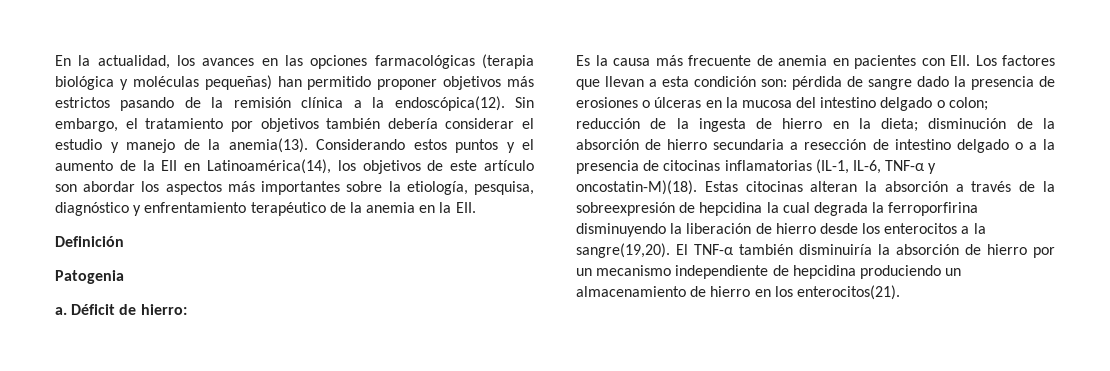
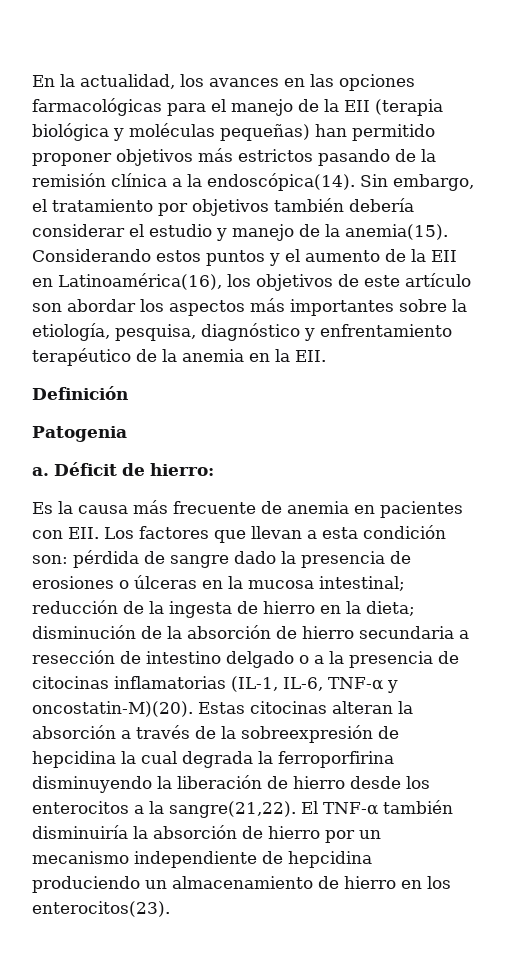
- En la actualidad, los avances en las opciones farmacológicas (terapia biológica y moléculas pequeñas) han permitido proponer objetivos más estrictos pasando de la remisión clínica a la endoscópica(12).
+ En la actualidad, los avances en las opciones farmacológicas para el manejo de la EII (terapia biológica y moléculas pequeñas) han permitido proponer objetivos más estrictos pasando de la remisión clínica a la endoscópica(14).
- Sin embargo, el tratamiento por objetivos también debería considerar el estudio y manejo de la anemia(13).
+ Sin embargo, el tratamiento por objetivos también debería considerar el estudio y manejo de la anemia(15).
- Considerando estos puntos y el aumento de la EII en Latinoamérica(14), los objetivos de este artículo son abordar los aspectos más importantes sobre la etiología, pesquisa, diagnóstico y enfrentamiento terapéutico de la anemia en la EII.
+ Considerando estos puntos y el aumento de la EII en Latinoamérica(16), los objetivos de este artículo son abordar los aspectos más importantes sobre la etiología, pesquisa, diagnóstico y enfrentamiento terapéutico de la anemia en la EII.
- pérdida de sangre dado la presencia de erosiones o úlceras en la mucosa del intestino delgado o colon;
+ pérdida de sangre dado la presencia de erosiones o úlceras en la mucosa intestinal;
- disminución de la absorción de hierro secundaria a resección de intestino delgado o a la presencia de citocinas inflamatorias (IL-1, IL-6, TNF-α y oncostatin-M)(18).
+ disminución de la absorción de hierro secundaria a resección de intestino delgado o a la presencia de citocinas inflamatorias (IL-1, IL-6, TNF-α y oncostatin-M)(20).
- Estas citocinas alteran la absorción a través de la sobreexpresión de hepcidina la cual degrada la ferroporfirina disminuyendo la liberación de hierro desde los enterocitos a la sangre(19,20).
+ Estas citocinas alteran la absorción a través de la sobreexpresión de hepcidina la cual degrada la ferroporfirina disminuyendo la liberación de hierro desde los enterocitos a la sangre(21,22).
- El TNF-α también disminuiría la absorción de hierro por un mecanismo independiente de hepcidina produciendo un almacenamiento de hierro en los enterocitos(21).
+ El TNF-α también disminuiría la absorción de hierro por un mecanismo independiente de hepcidina produciendo un almacenamiento de hierro en los enterocitos(23).

